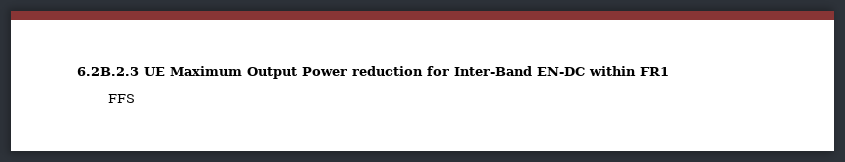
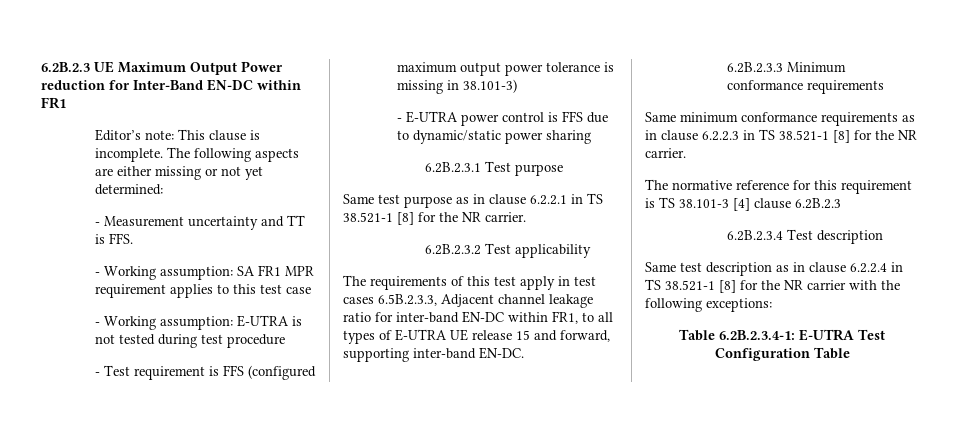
- FFS
+ Editor’s note: This clause is incomplete. The following aspects are either missing or not yet determined:
+ - Measurement uncertainty and TT is FFS.
+ - Working assumption: SA FR1 MPR requirement applies to this test case
+ - Working assumption: E-UTRA is not tested during test procedure
+ - Test requirement is FFS (configured maximum output power tolerance is missing in 38.101-3)
+ - E-UTRA power control is FFS due to dynamic/static power sharing
+ 6.2B.2.3.1 Test purpose
+ Same test purpose as in clause 6.2.2.1 in TS 38.521-1 [8] for the NR carrier.
+ 6.2B.2.3.2 Test applicability
+ The requirements of this test apply in test cases 6.5B.2.3.3, Adjacent channel leakage ratio for inter-band EN-DC within FR1, to all types of E-UTRA UE release 15 and forward, supporting inter-band EN-DC.
+ 6.2B.2.3.3 Minimum conformance requirements
+ Same minimum conformance requirements as in clause 6.2.2.3 in TS 38.521-1 [8] for the NR carrier.
+ The normative reference for this requirement is TS 38.101-3 [4] clause 6.2B.2.3
+ 6.2B.2.3.4 Test description
+ Same test description as in clause 6.2.2.4 in TS 38.521-1 [8] for the NR carrier with the following exceptions:
+ Table 6.2B.2.3.4-1: E-UTRA Test Configuration Table

